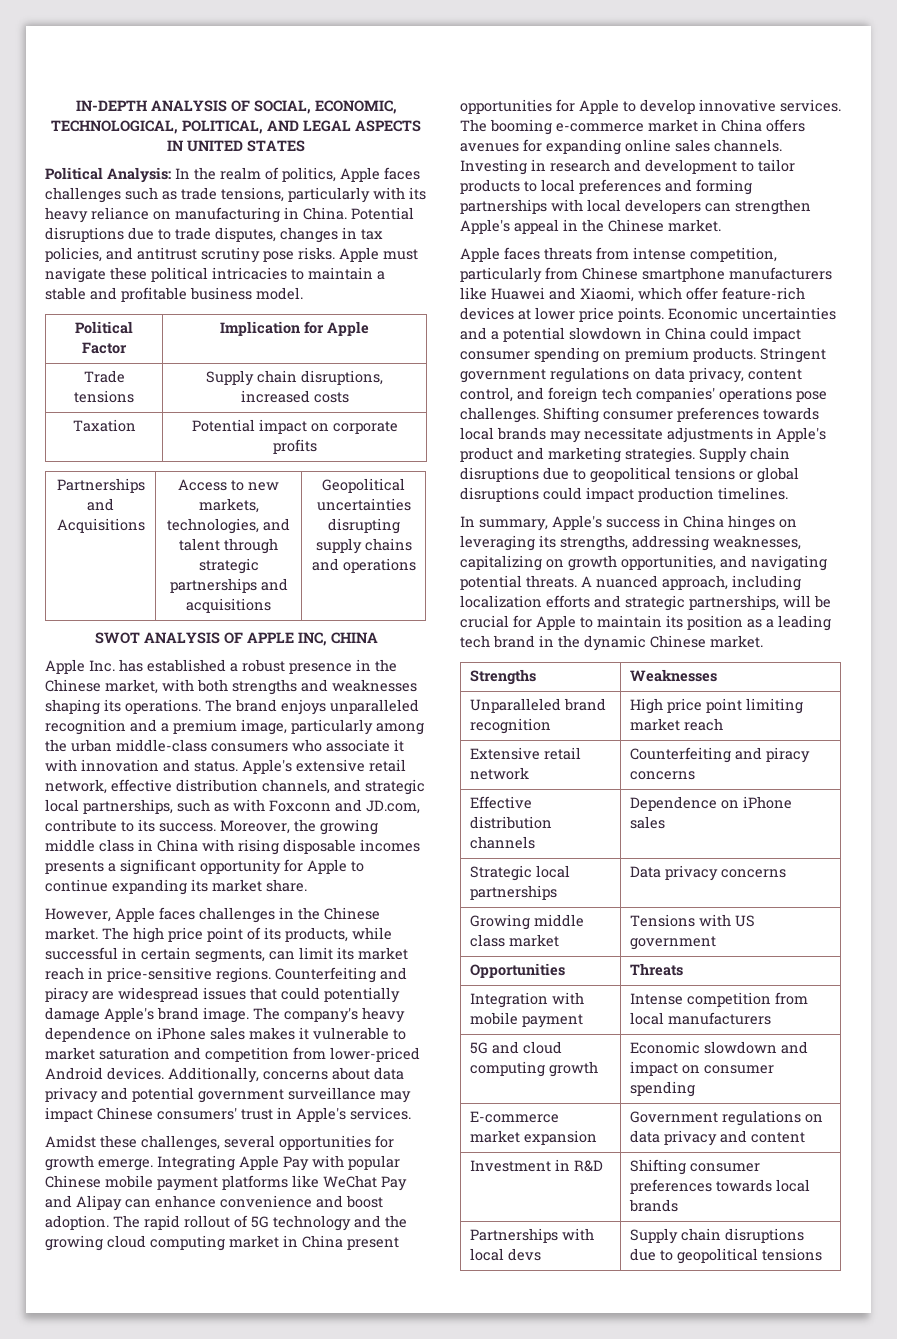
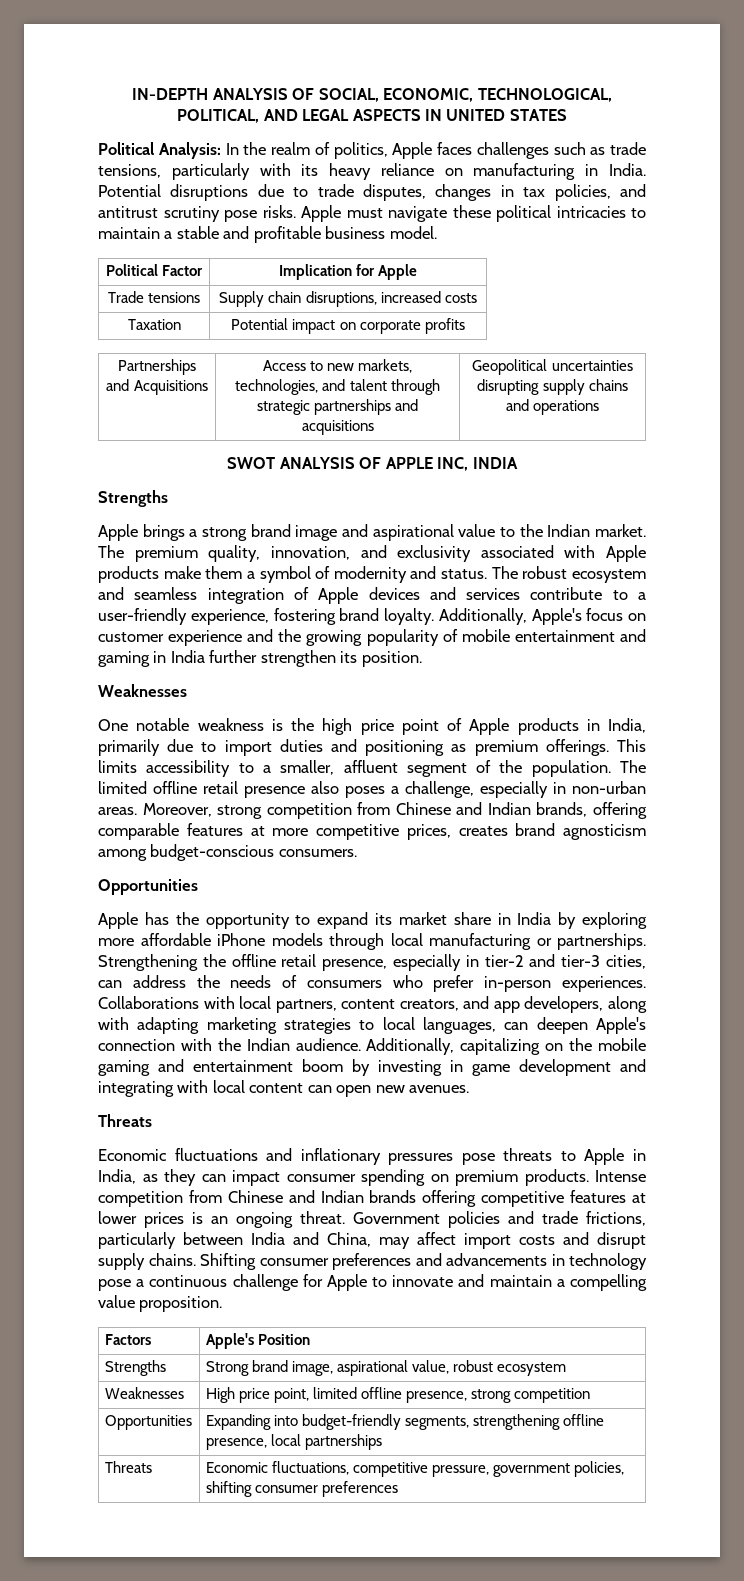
- Political Analysis: In the realm of politics, Apple faces challenges such as trade tensions, particularly with its heavy reliance on manufacturing in China.
+ Political Analysis: In the realm of politics, Apple faces challenges such as trade tensions, particularly with its heavy reliance on manufacturing in India.
- SWOT ANALYSIS OF APPLE INC, CHINA
- Apple Inc. has established a robust presence in the Chinese market, with both strengths and weaknesses shaping its operations. The brand enjoys unparalleled recognition and a premium image, particularly among the urban middle-class consumers who associate it with innovation and status. Apple's extensive retail network, effective distribution channels, and strategic local partnerships, such as with Foxconn and JD.com, contribute to its success. Moreover, the growing middle class in China with rising disposable incomes presents a significant opportunity for Apple to continue expanding its market share.
- However, Apple faces challenges in the Chinese market. The high price point of its products, while successful in certain segments, can limit its market reach in price-sensitive regions. Counterfeiting and piracy are widespread issues that could potentially damage Apple's brand image. The company's heavy dependence on iPhone sales makes it vulnerable to market saturation and competition from lower-priced Android devices. Additionally, concerns about data privacy and potential government surveillance may impact Chinese consumers' trust in Apple's services.
- Amidst these challenges, several opportunities for growth emerge. Integrating Apple Pay with popular Chinese mobile payment platforms like WeChat Pay and Alipay can enhance convenience and boost adoption. The rapid rollout of 5G technology and the growing cloud computing market in China present opportunities for Apple to develop innovative services. The booming e-commerce market in China offers avenues for expanding online sales channels. Investing in research and development to tailor products to local preferences and forming partnerships with local developers can strengthen Apple's appeal in the Chinese market.
- Apple faces threats from intense competition, particularly from Chinese smartphone manufacturers like Huawei and Xiaomi, which offer feature-rich devices at lower price points. Economic uncertainties and a potential slowdown in China could impact consumer spending on premium products.
+ SWOT ANALYSIS OF APPLE INC, INDIA
+ Strengths
+ Apple brings a strong brand image and aspirational value to the Indian market. The premium quality, innovation, and exclusivity associated with Apple products make them a symbol of modernity and status. The robust ecosystem and seamless integration of Apple devices and services contribute to a user-friendly experience, fostering brand loyalty. Additionally, Apple's focus on customer experience and the growing popularity of mobile entertainment and gaming in India further strengthen its position.
+ Weaknesses
+ One notable weakness is the high price point of Apple products in India, primarily due to import duties and positioning as premium offerings. This limits accessibility to a smaller, affluent segment of the population. The limited offline retail presence also poses a challenge, especially in non-urban areas. Moreover, strong competition from Chinese and Indian brands, offering comparable features at more competitive prices, creates brand agnosticism among budget-conscious consumers.
+ Opportunities
+ Apple has the opportunity to expand its market share in India by exploring more affordable iPhone models through local manufacturing or partnerships. Strengthening the offline retail presence, especially in tier-2 and tier-3 cities, can address the needs of consumers who prefer in-person experiences. Collaborations with local partners, content creators, and app developers, along with adapting marketing strategies to local languages, can deepen Apple's connection with the Indian audience. Additionally, capitalizing on the mobile gaming and entertainment boom by investing in game development and integrating with local content can open new avenues.
+ Threats
+ Economic fluctuations and inflationary pressures pose threats to Apple in India, as they can impact consumer spending on premium products.
- Stringent government regulations on data privacy, content control, and foreign tech companies' operations pose challenges. Shifting consumer preferences towards local brands may necessitate adjustments in Apple's product and marketing strategies. Supply chain disruptions due to geopolitical tensions or global disruptions could impact production timelines.
- In summary, Apple's success in China hinges on leveraging its strengths, addressing weaknesses, capitalizing on growth opportunities, and navigating potential threats. A nuanced approach, including localization efforts and strategic partnerships, will be crucial for Apple to maintain its position as a leading tech brand in the dynamic Chinese market.
- Strengths | Weaknesses
- Unparalleled brand recognition | High price point limiting market reach
- Extensive retail network | Counterfeiting and piracy concerns
- Effective distribution channels | Dependence on iPhone sales
- Strategic local partnerships | Data privacy concerns
- Growing middle class market | Tensions with US government
- Opportunities | Threats
- Integration with mobile payment | Intense competition from local manufacturers
- 5G and cloud computing growth | Economic slowdown and impact on consumer spending
- E-commerce market expansion | Government regulations on data privacy and content
- Investment in R&D | Shifting consumer preferences towards local brands
- Partnerships with local devs | Supply chain disruptions due to geopolitical tensions
+ Intense competition from Chinese and Indian brands offering competitive features at lower prices is an ongoing threat. Government policies and trade frictions, particularly between India and China, may affect import costs and disrupt supply chains. Shifting consumer preferences and advancements in technology pose a continuous challenge for Apple to innovate and maintain a compelling value proposition.
+ Factors | Apple's Position
+ Strengths | Strong brand image, aspirational value, robust ecosystem
+ Weaknesses | High price point, limited offline presence, strong competition
+ Opportunities | Expanding into budget-friendly segments, strengthening offline presence, local partnerships
+ Threats | Economic fluctuations, competitive pressure, government policies, shifting consumer preferences

